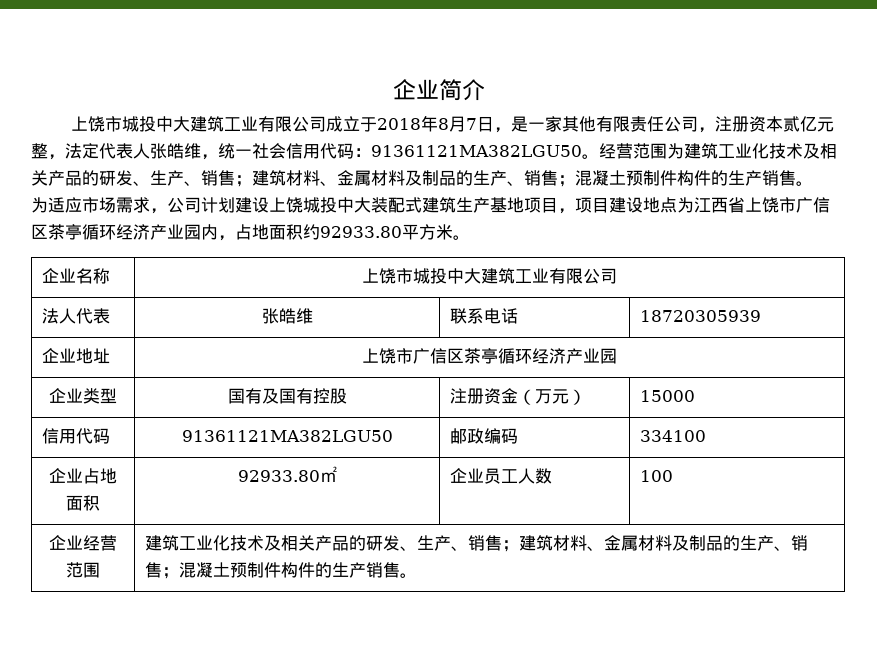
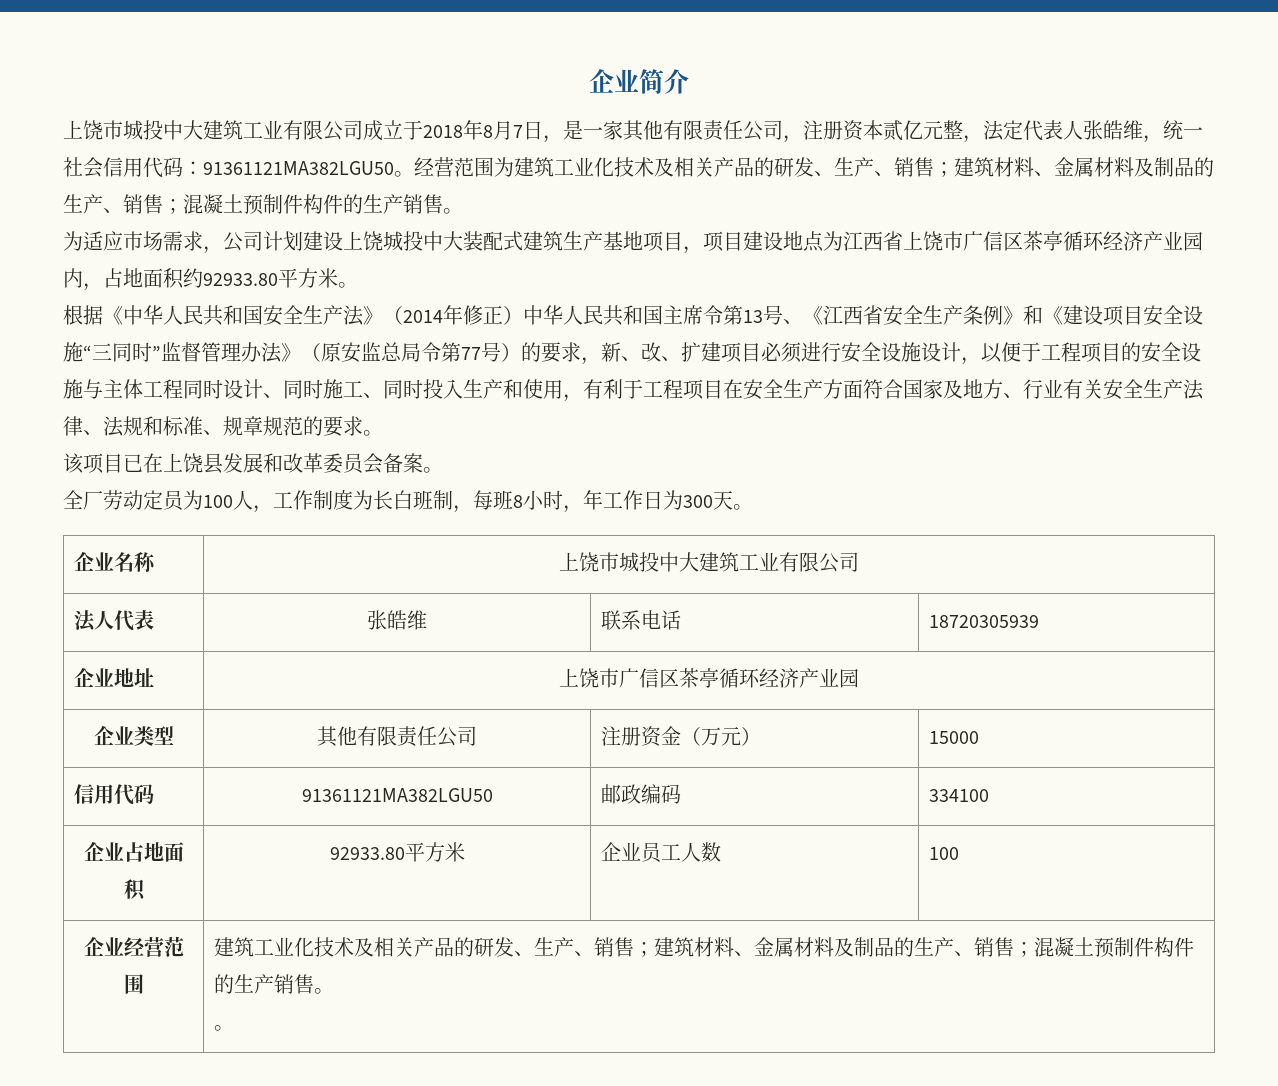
+ 根据《中华人民共和国安全生产法》（2014年修正）中华人民共和国主席令第13号、《江西省安全生产条例》和《建设项目安全设施“三同时”监督管理办法》（原安监总局令第77号）的要求，新、改、扩建项目必须进行安全设施设计，以便于工程项目的安全设施与主体工程同时设计、同时施工、同时投入生产和使用，有利于工程项目在安全生产方面符合国家及地方、行业有关安全生产法律、法规和标准、规章规范的要求。
+ 该项目已在上饶县发展和改革委员会备案。
+ 全厂劳动定员为100人，工作制度为长白班制，每班8小时，年工作日为300天。
- 企业类型 | 国有及国有控股 | 注册资金（万元） | 15000
+ 企业类型 | 其他有限责任公司 | 注册资金（万元） | 15000
- 企业占地面积 | 92933.80㎡ | 企业员工人数 | 100
+ 企业占地面积 | 92933.80平方米 | 企业员工人数 | 100
  企业经营范围 | 建筑工业化技术及相关产品的研发、生产、销售；建筑材料、金属材料及制品的生产、销售；混凝土预制件构件的生产销售。
+ 。

